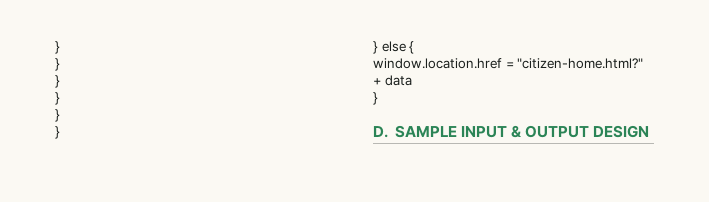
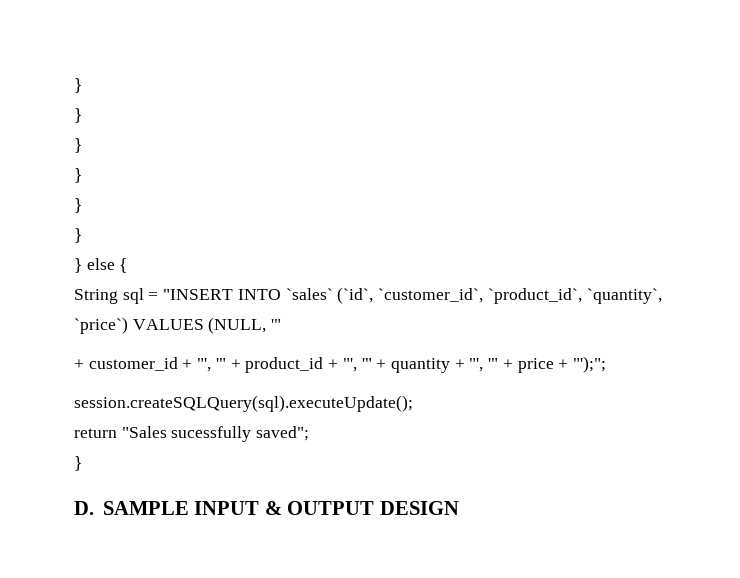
- window.location.href = "citizen-home.html?" + data
+ String sql = "INSERT INTO `sales` (`id`, `customer_id`, `product_id`, `quantity`, `price`) VALUES (NULL, '"
+ + customer_id + "', '" + product_id + "', '" + quantity + "', '" + price + "');";
+ session.createSQLQuery(sql).executeUpdate();
+ return "Sales sucessfully saved";

